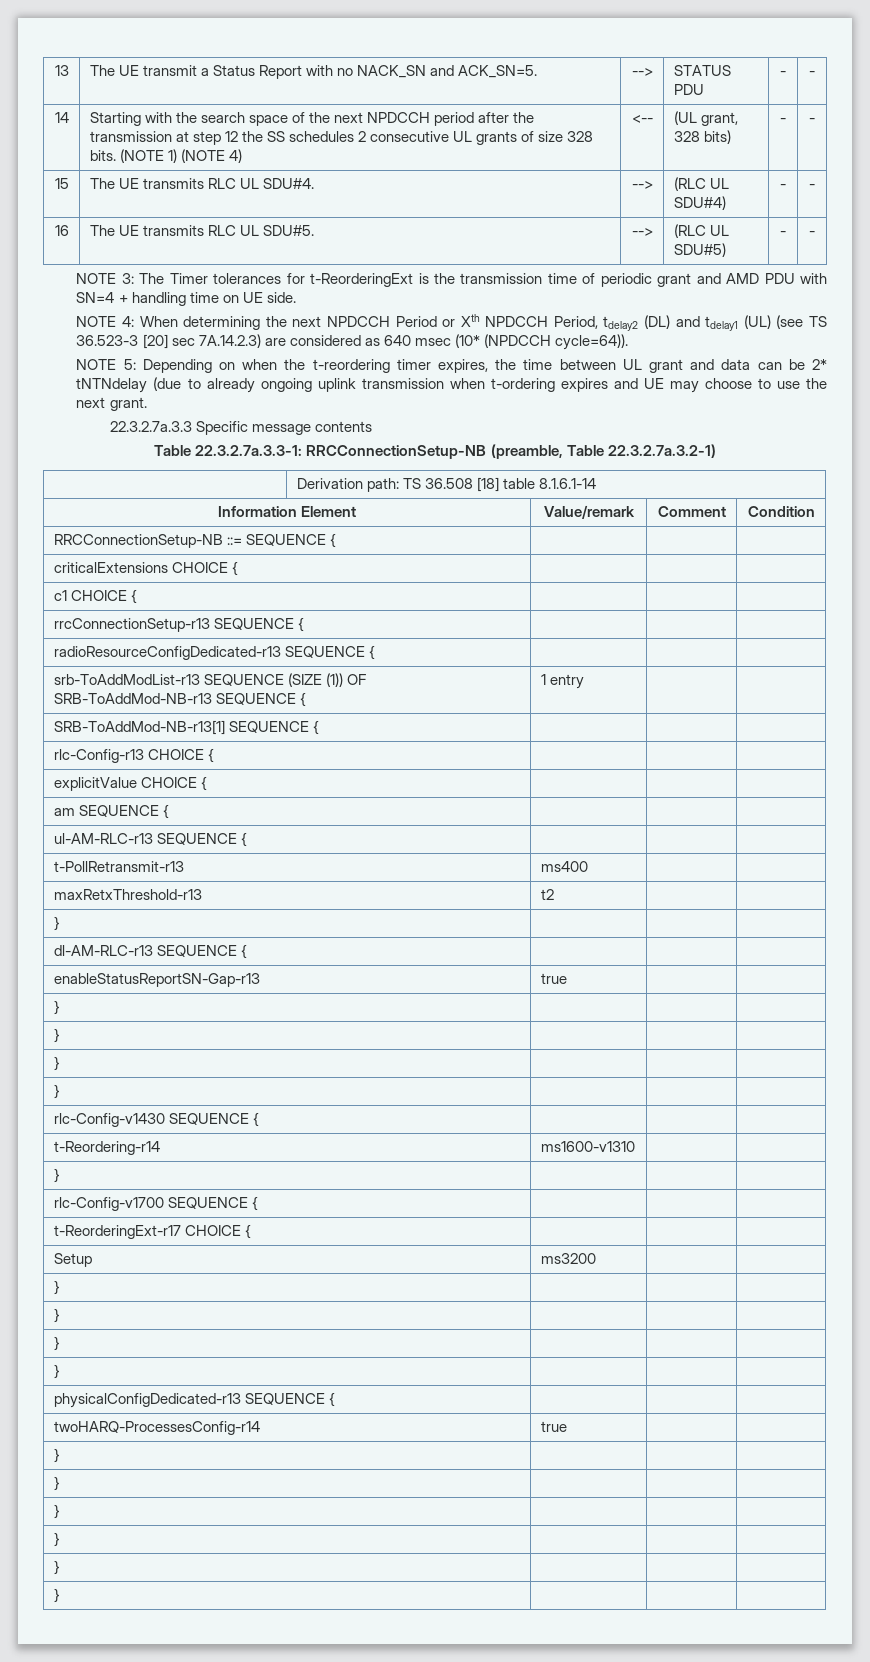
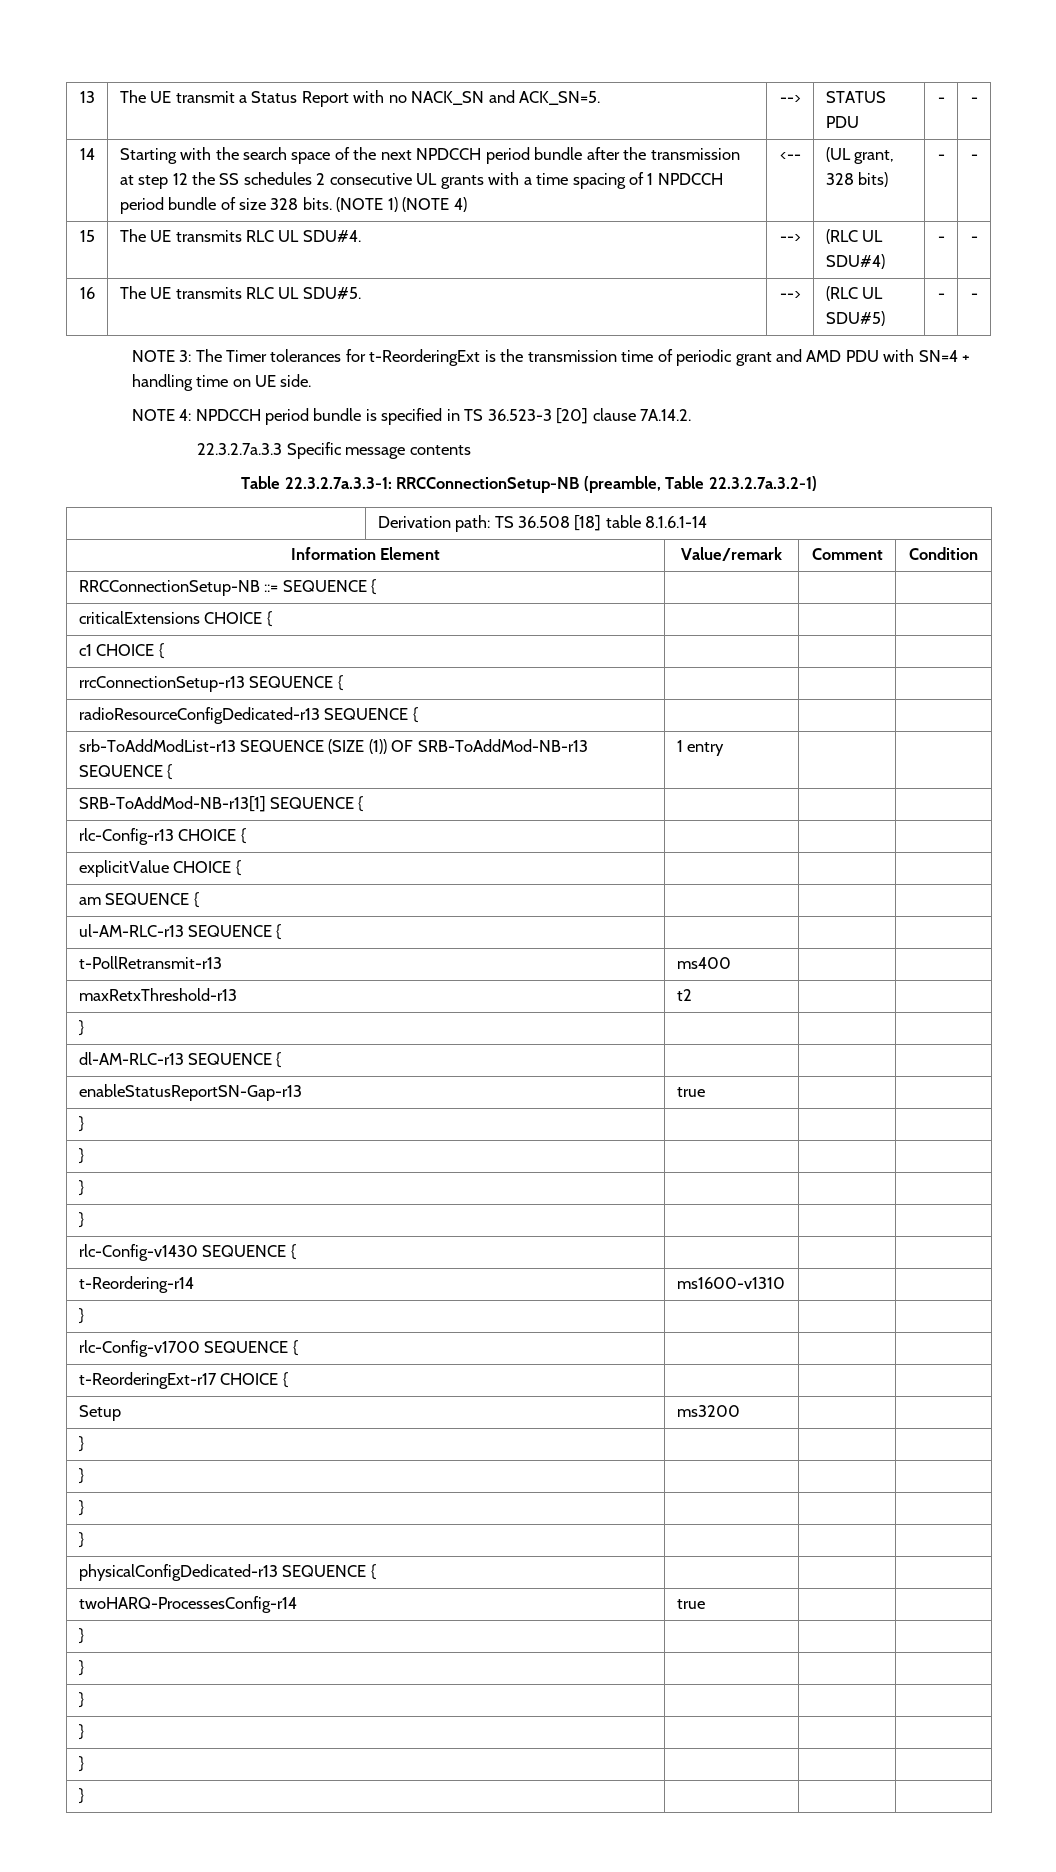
- Starting with the search space of the next NPDCCH period after the transmission at step 12 the SS schedules 2 consecutive UL grants of size 328 bits.
+ Starting with the search space of the next NPDCCH period bundle after the transmission at step 12 the SS schedules 2 consecutive UL grants with a time spacing of 1 NPDCCH period bundle of size 328 bits.
- NOTE 4: When determining the next NPDCCH Period or Xth NPDCCH Period, tdelay2 (DL) and tdelay1 (UL) (see TS 36.523-3 [20] sec 7A.14.2.3) are considered as 640 msec (10* (NPDCCH cycle=64)).
- NOTE 5: Depending on when the t-reordering timer expires, the time between UL grant and data can be 2* tNTNdelay (due to already ongoing uplink transmission when t-ordering expires and UE may choose to use the next grant.
+ NOTE 4: NPDCCH period bundle is specified in TS 36.523-3 [20] clause 7A.14.2.

